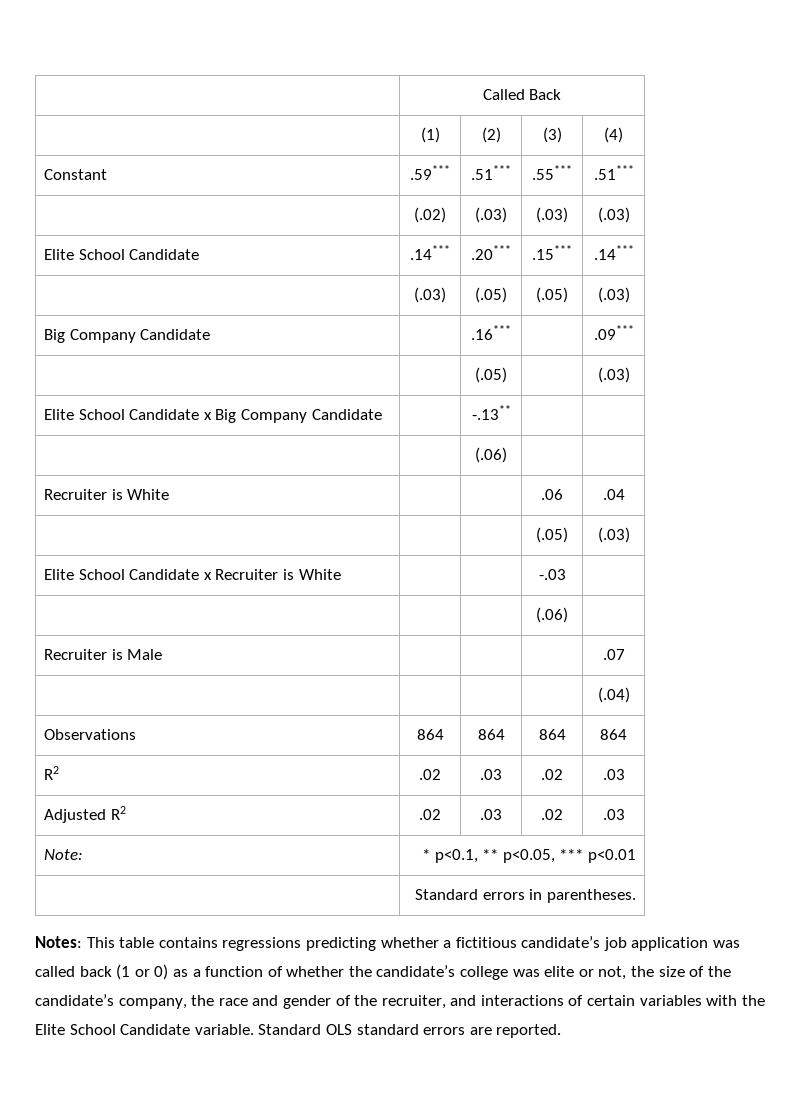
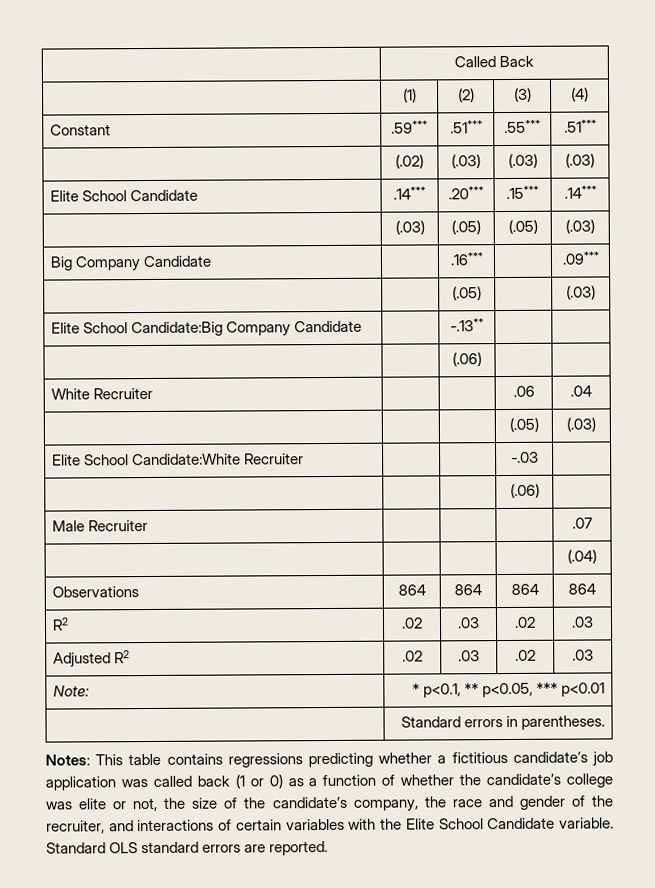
- Elite School Candidate x Big Company Candidate | | -.13** | |
+ Elite School Candidate:Big Company Candidate | | -.13** | |
- Recruiter is White | | | .06 | .04
+ White Recruiter | | | .06 | .04
- Elite School Candidate x Recruiter is White | | | -.03 |
+ Elite School Candidate:White Recruiter | | | -.03 |
- Recruiter is Male | | | | .07
+ Male Recruiter | | | | .07

